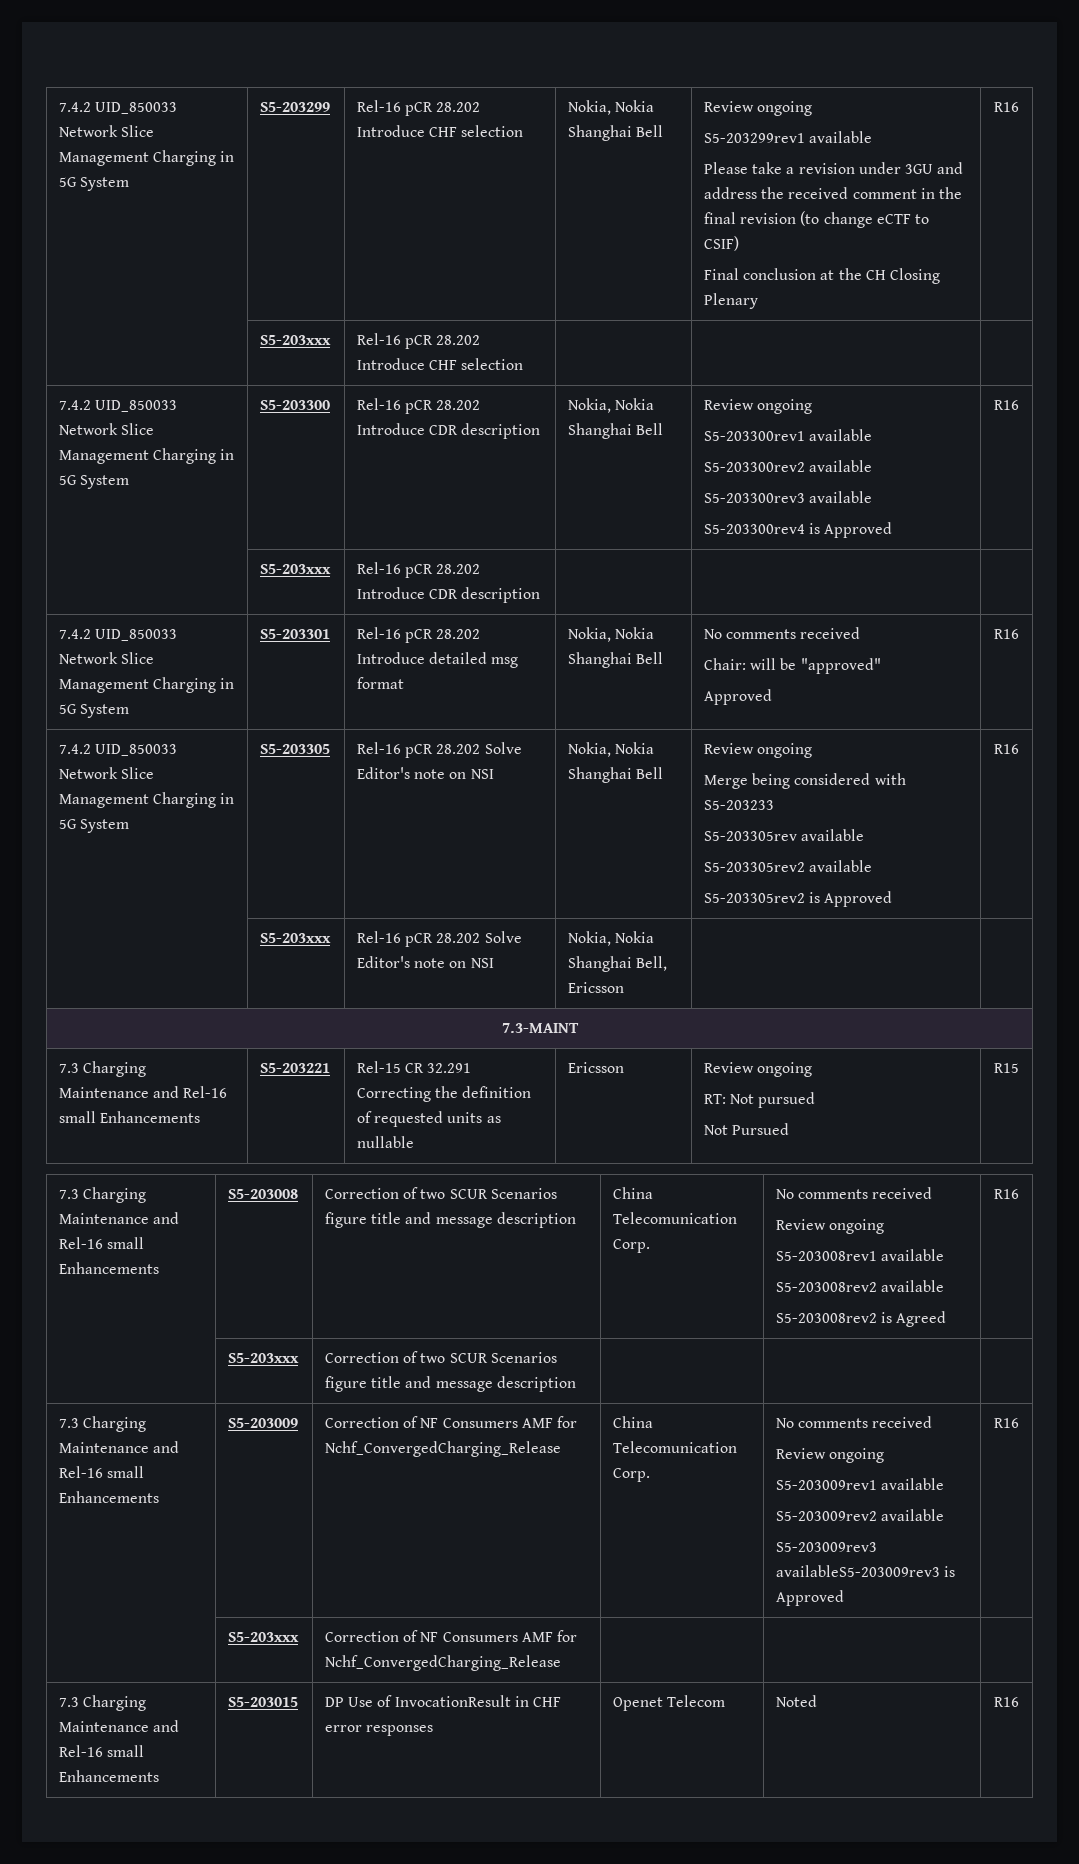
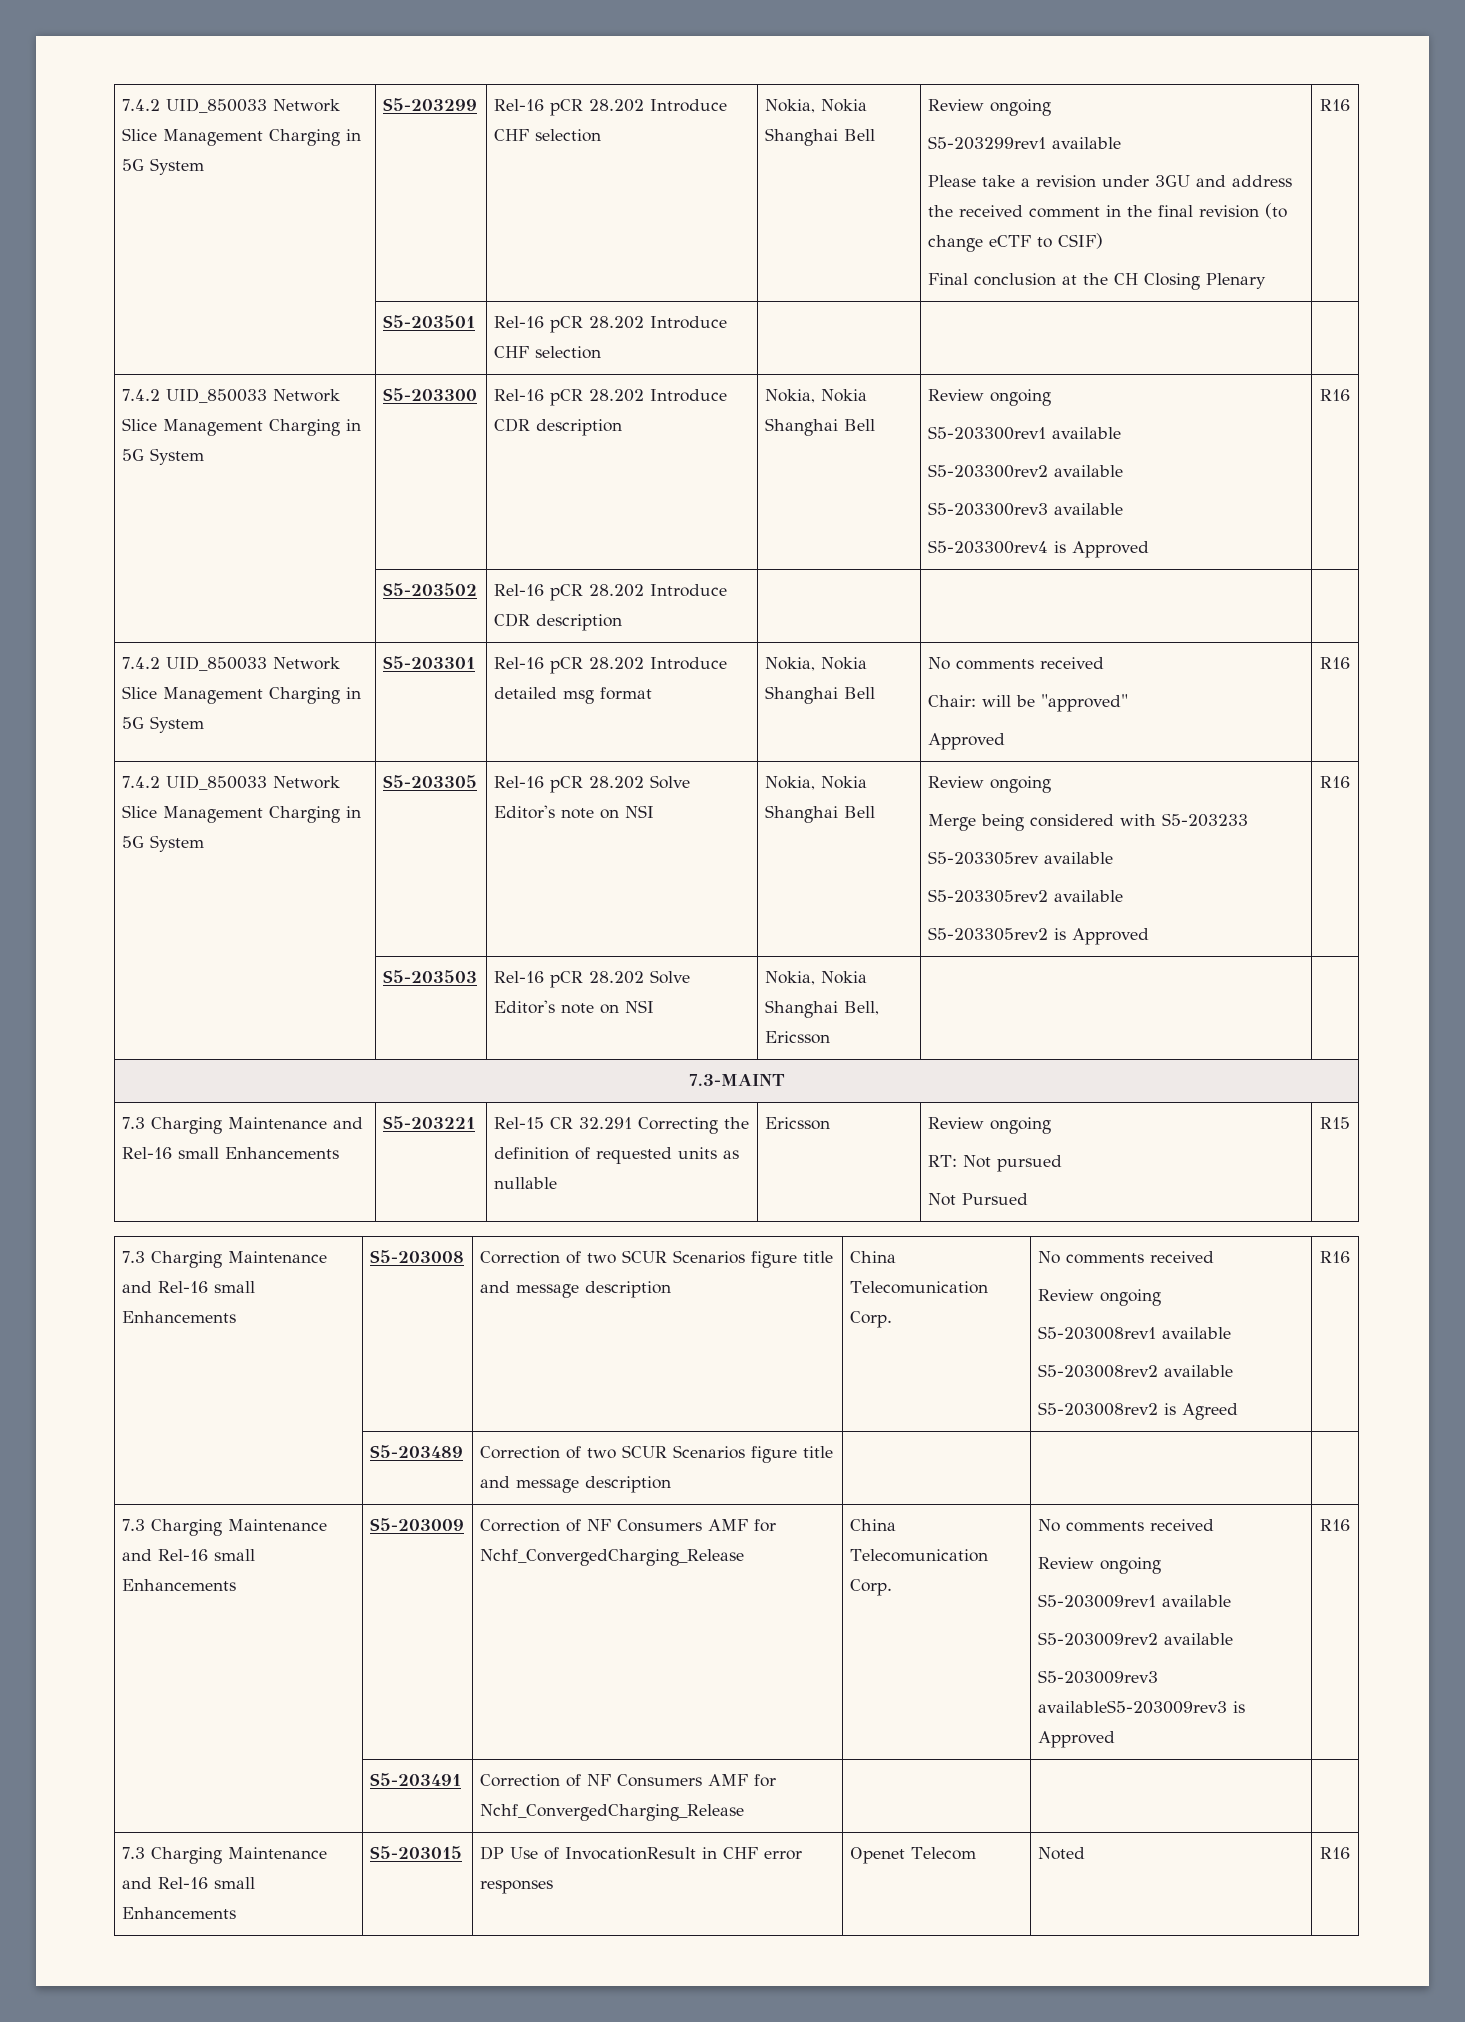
- | S5-203xxx | Rel-16 pCR 28.202 Introduce CHF selection | | |
+ | S5-203501 | Rel-16 pCR 28.202 Introduce CHF selection | | |
- | S5-203xxx | Rel-16 pCR 28.202 Introduce CDR description | | |
+ | S5-203502 | Rel-16 pCR 28.202 Introduce CDR description | | |
- | S5-203xxx | Rel-16 pCR 28.202 Solve Editor's note on NSI | Nokia, Nokia Shanghai Bell, Ericsson | |
+ | S5-203503 | Rel-16 pCR 28.202 Solve Editor's note on NSI | Nokia, Nokia Shanghai Bell, Ericsson | |
- | S5-203xxx | Correction of two SCUR Scenarios figure title and message description | | |
+ | S5-203489 | Correction of two SCUR Scenarios figure title and message description | | |
- | S5-203xxx | Correction of NF Consumers AMF for Nchf_ConvergedCharging_Release | | |
+ | S5-203491 | Correction of NF Consumers AMF for Nchf_ConvergedCharging_Release | | |

